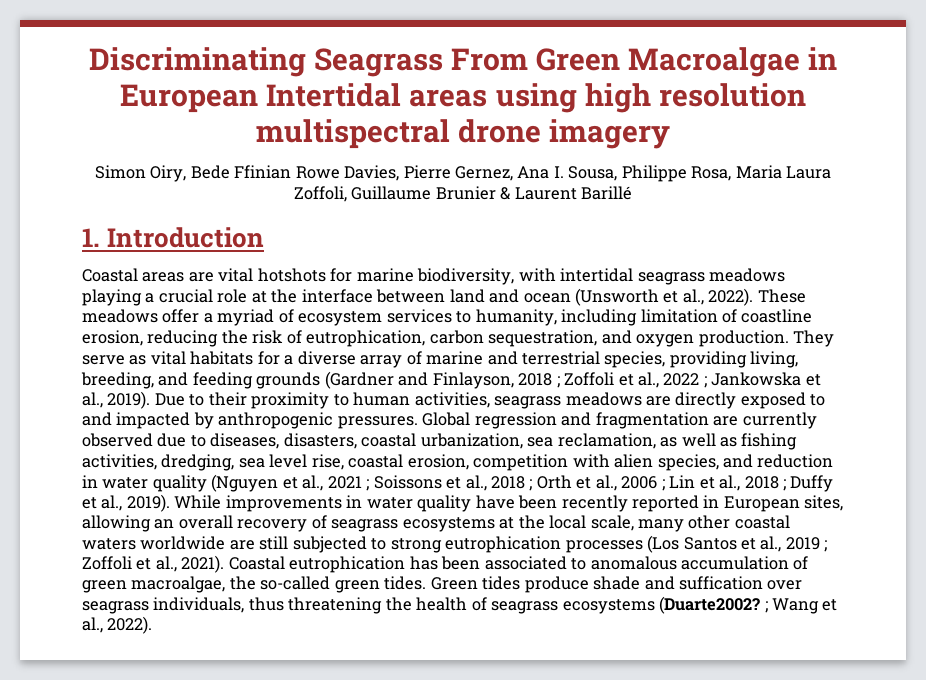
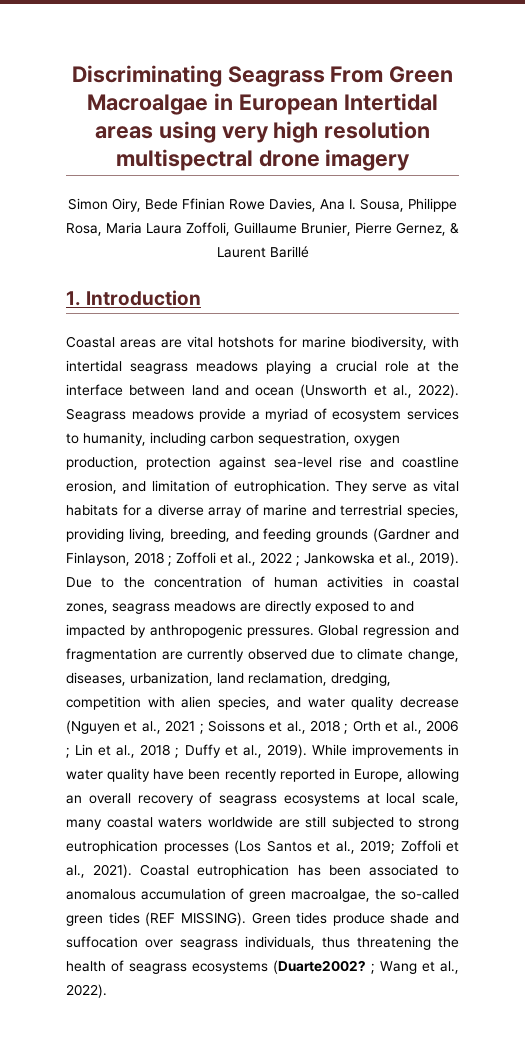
- Discriminating Seagrass From Green Macroalgae in European Intertidal areas using high resolution multispectral drone imagery
+ Discriminating Seagrass From Green Macroalgae in European Intertidal areas using very high resolution multispectral drone imagery
- Simon Oiry, Bede Ffinian Rowe Davies, Pierre Gernez, Ana I. Sousa, Philippe Rosa, Maria Laura Zoffoli, Guillaume Brunier & Laurent Barillé
+ Simon Oiry, Bede Ffinian Rowe Davies, Ana I. Sousa, Philippe Rosa, Maria Laura Zoffoli, Guillaume Brunier, Pierre Gernez, & Laurent Barillé
- These meadows offer a myriad of ecosystem services to humanity, including limitation of coastline erosion, reducing the risk of eutrophication, carbon sequestration, and oxygen production.
+ Seagrass meadows provide a myriad of ecosystem services to humanity, including carbon sequestration, oxygen production, protection against sea-level rise and coastline erosion, and limitation of eutrophication.
- Due to their proximity to human activities, seagrass meadows are directly exposed to and impacted by anthropogenic pressures.
+ Due to the concentration of human activities in coastal zones, seagrass meadows are directly exposed to and impacted by anthropogenic pressures.
- Global regression and fragmentation are currently observed due to diseases, disasters, coastal urbanization, sea reclamation, as well as fishing activities, dredging, sea level rise, coastal erosion, competition with alien species, and reduction in water quality (Nguyen et al., 2021 ; Soissons et al., 2018 ; Orth et al., 2006 ; Lin et al., 2018 ; Duffy et al., 2019).
+ Global regression and fragmentation are currently observed due to climate change, diseases, urbanization, land reclamation, dredging, competition with alien species, and water quality decrease (Nguyen et al., 2021 ; Soissons et al., 2018 ; Orth et al., 2006 ; Lin et al., 2018 ; Duffy et al., 2019).
- While improvements in water quality have been recently reported in European sites, allowing an overall recovery of seagrass ecosystems at the local scale, many other coastal waters worldwide are still subjected to strong eutrophication processes (Los Santos et al., 2019 ; Zoffoli et al., 2021).
+ While improvements in water quality have been recently reported in Europe, allowing an overall recovery of seagrass ecosystems at local scale, many coastal waters worldwide are still subjected to strong eutrophication processes (Los Santos et al., 2019; Zoffoli et al., 2021).
- Coastal eutrophication has been associated to anomalous accumulation of green macroalgae, the so-called green tides.
+ Coastal eutrophication has been associated to anomalous accumulation of green macroalgae, the so-called green tides (REF MISSING).
- Green tides produce shade and suffication over seagrass individuals, thus threatening the health of seagrass ecosystems (Duarte2002? ; Wang et al., 2022).
+ Green tides produce shade and suffocation over seagrass individuals, thus threatening the health of seagrass ecosystems (Duarte2002? ; Wang et al., 2022).

